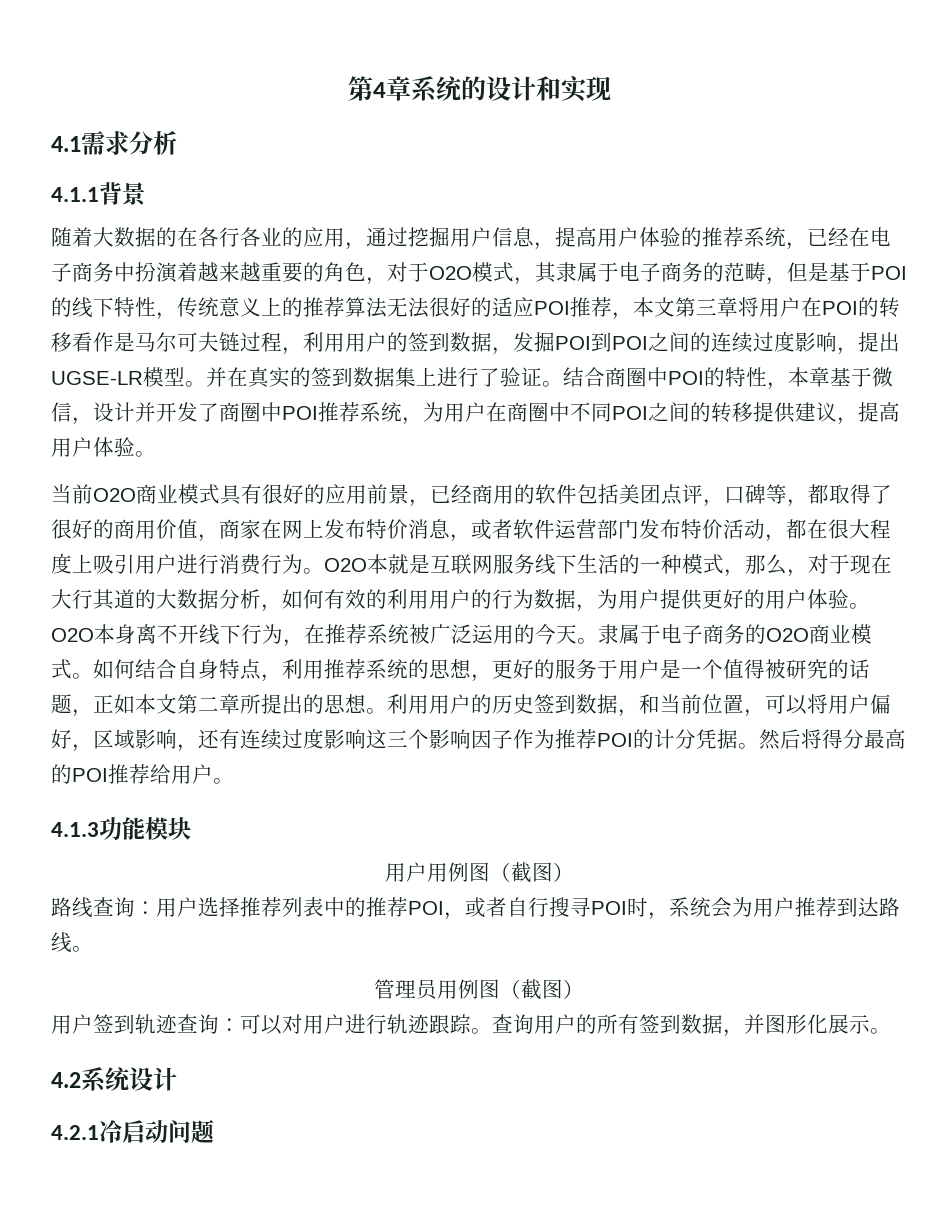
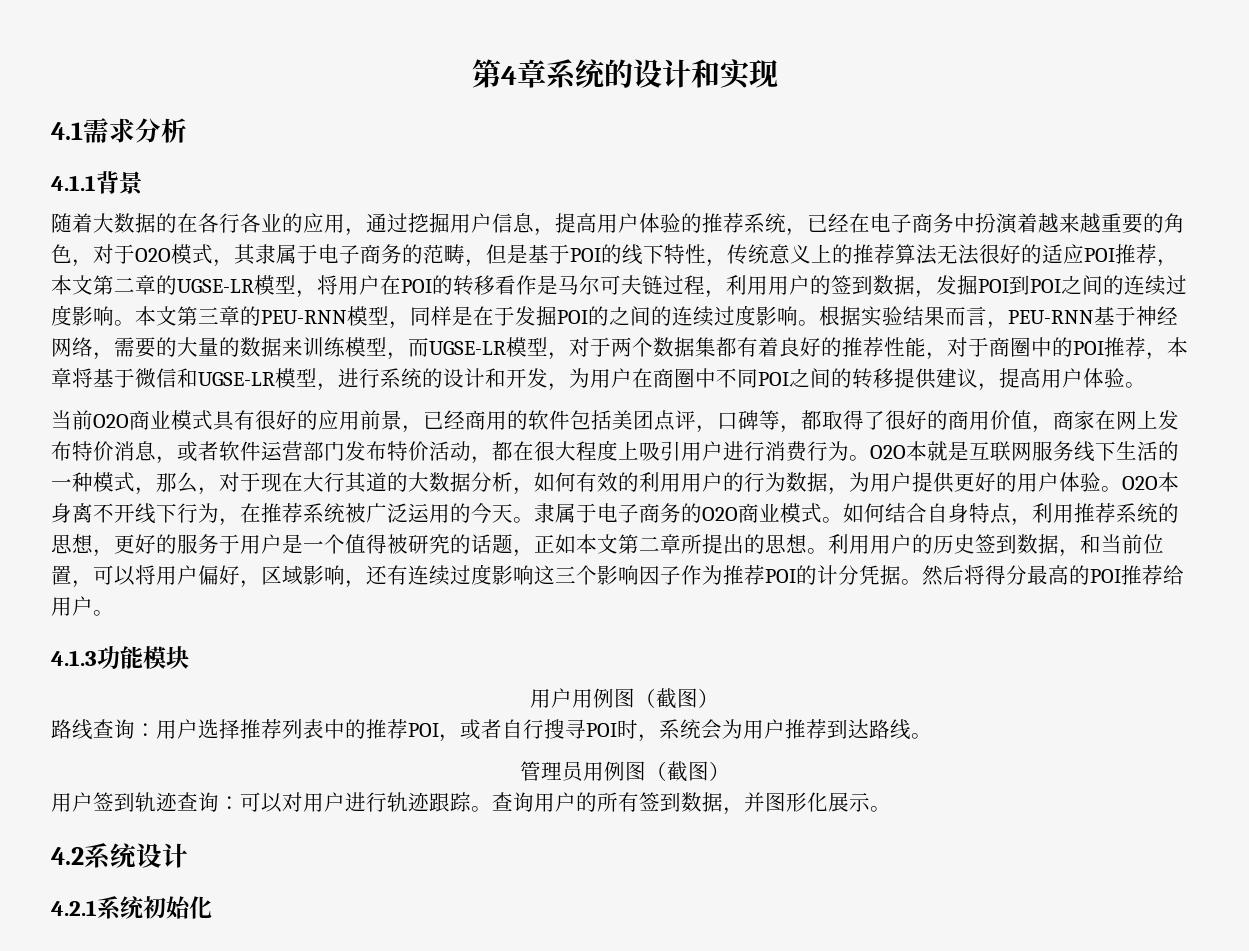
- 随着大数据的在各行各业的应用，通过挖掘用户信息，提高用户体验的推荐系统，已经在电子商务中扮演着越来越重要的角色，对于O2O模式，其隶属于电子商务的范畴，但是基于POI的线下特性，传统意义上的推荐算法无法很好的适应POI推荐，本文第三章将用户在POI的转移看作是马尔可夫链过程，利用用户的签到数据，发掘POI到POI之间的连续过度影响，提出UGSE-LR模型。并在真实的签到数据集上进行了验证。结合商圈中POI的特性，本章基于微信，设计并开发了商圈中POI推荐系统，为用户在商圈中不同POI之间的转移提供建议，提高用户体验。
+ 随着大数据的在各行各业的应用，通过挖掘用户信息，提高用户体验的推荐系统，已经在电子商务中扮演着越来越重要的角色，对于O2O模式，其隶属于电子商务的范畴，但是基于POI的线下特性，传统意义上的推荐算法无法很好的适应POI推荐，本文第二章的UGSE-LR模型，将用户在POI的转移看作是马尔可夫链过程，利用用户的签到数据，发掘POI到POI之间的连续过度影响。本文第三章的PEU-RNN模型，同样是在于发掘POI的之间的连续过度影响。根据实验结果而言，PEU-RNN基于神经网络，需要的大量的数据来训练模型，而UGSE-LR模型，对于两个数据集都有着良好的推荐性能，对于商圈中的POI推荐，本章将基于微信和UGSE-LR模型，进行系统的设计和开发，为用户在商圈中不同POI之间的转移提供建议，提高用户体验。
- 4.2.1冷启动问题
+ 4.2.1系统初始化

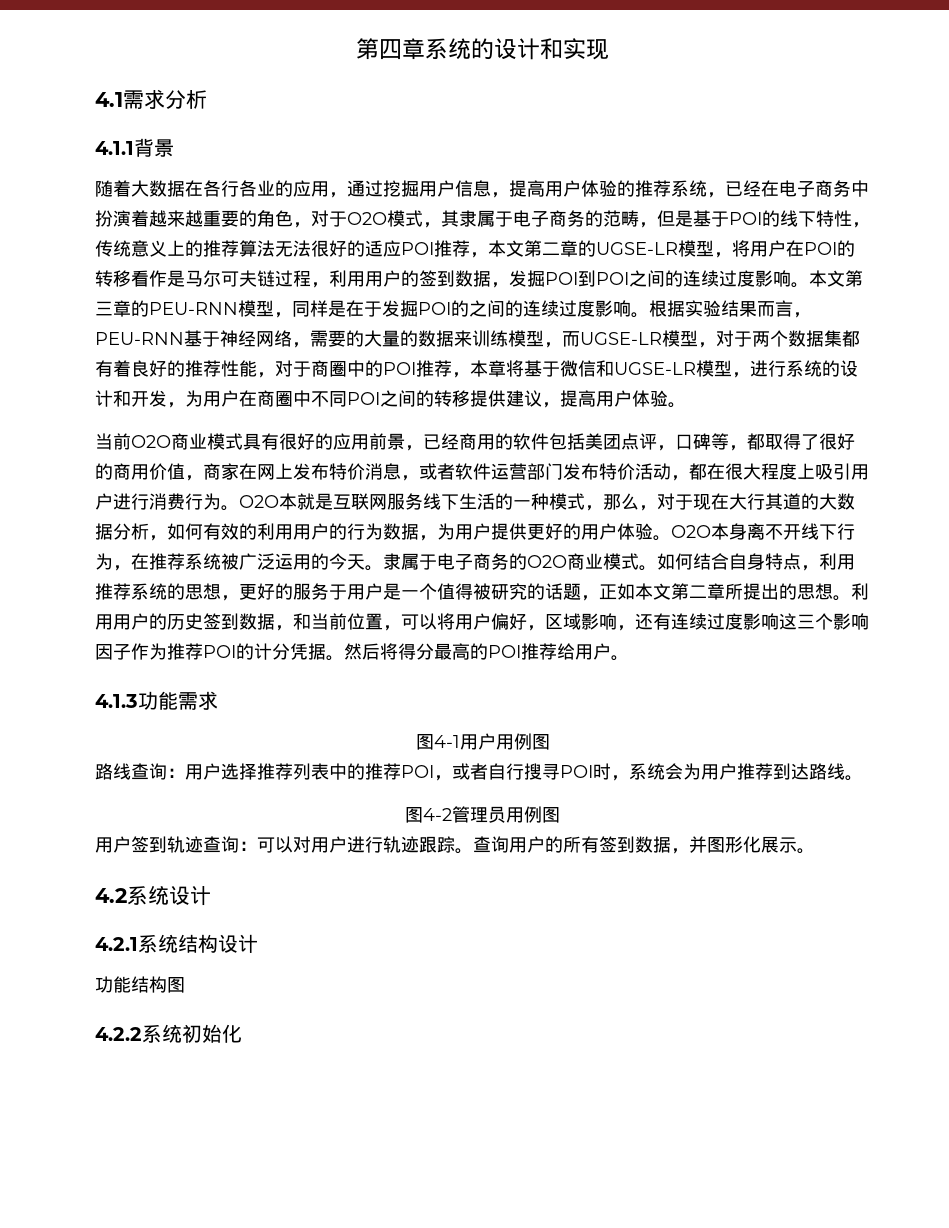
- 第4章系统的设计和实现
+ 第四章系统的设计和实现
- 随着大数据的在各行各业的应用，通过挖掘用户信息，提高用户体验的推荐系统，已经在电子商务中扮演着越来越重要的角色，对于O2O模式，其隶属于电子商务的范畴，但是基于POI的线下特性，传统意义上的推荐算法无法很好的适应POI推荐，本文第二章的UGSE-LR模型，将用户在POI的转移看作是马尔可夫链过程，利用用户的签到数据，发掘POI到POI之间的连续过度影响。
+ 随着大数据在各行各业的应用，通过挖掘用户信息，提高用户体验的推荐系统，已经在电子商务中扮演着越来越重要的角色，对于O2O模式，其隶属于电子商务的范畴，但是基于POI的线下特性，传统意义上的推荐算法无法很好的适应POI推荐，本文第二章的UGSE-LR模型，将用户在POI的转移看作是马尔可夫链过程，利用用户的签到数据，发掘POI到POI之间的连续过度影响。
- 4.1.3功能模块
- 用户用例图（截图）
+ 4.1.3功能需求
+ 图4-1用户用例图
- 管理员用例图（截图）
+ 图4-2管理员用例图
- 4.2.1系统初始化
+ 4.2.1系统结构设计
+ 功能结构图
+ 4.2.2系统初始化

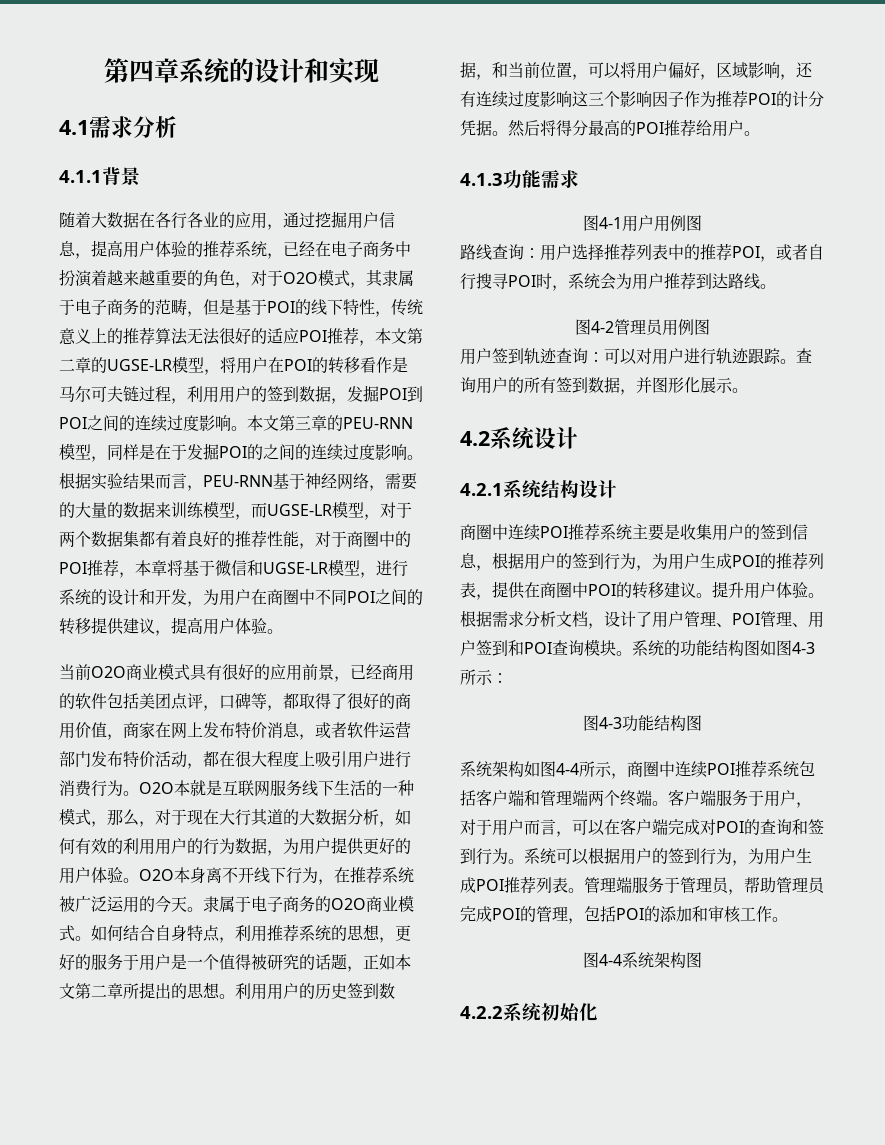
- 功能结构图
+ 商圈中连续POI推荐系统主要是收集用户的签到信息，根据用户的签到行为，为用户生成POI的推荐列表，提供在商圈中POI的转移建议。提升用户体验。根据需求分析文档，设计了用户管理、POI管理、用户签到和POI查询模块。系统的功能结构图如图4-3所示：
+ 图4-3功能结构图
+ 系统架构如图4-4所示，商圈中连续POI推荐系统包括客户端和管理端两个终端。客户端服务于用户，对于用户而言，可以在客户端完成对POI的查询和签到行为。系统可以根据用户的签到行为，为用户生成POI推荐列表。管理端服务于管理员，帮助管理员完成POI的管理，包括POI的添加和审核工作。
+ 图4-4系统架构图

